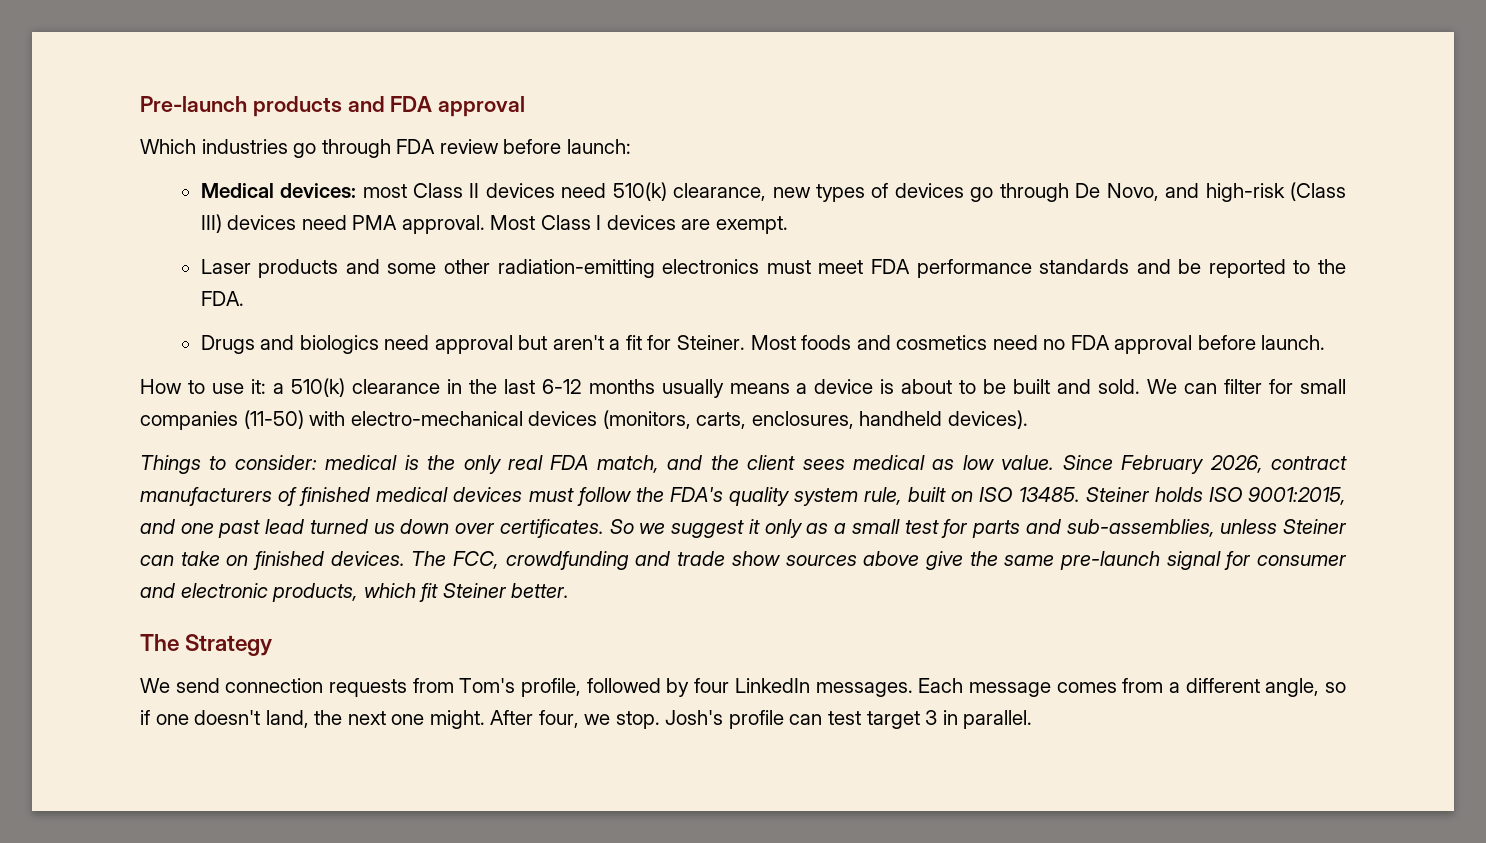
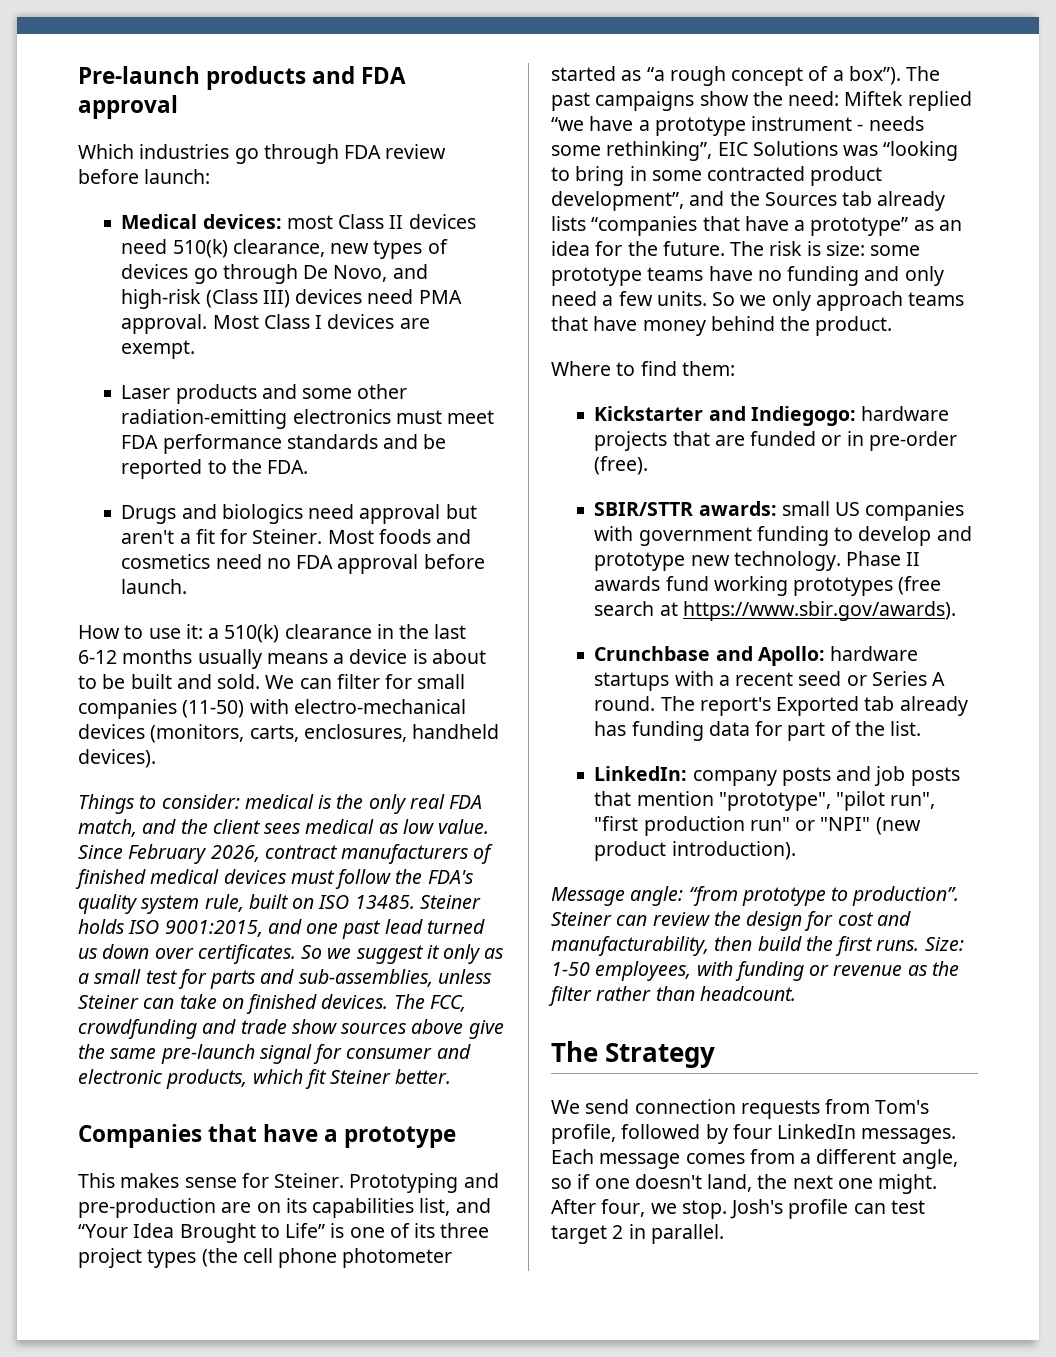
+ Companies that have a prototype
+ This makes sense for Steiner. Prototyping and pre-production are on its capabilities list, and “Your Idea Brought to Life” is one of its three project types (the cell phone photometer started as “a rough concept of a box”). The past campaigns show the need: Miftek replied “we have a prototype instrument - needs some rethinking”, EIC Solutions was “looking to bring in some contracted product development”, and the Sources tab already lists “companies that have a prototype” as an idea for the future. The risk is size: some prototype teams have no funding and only need a few units. So we only approach teams that have money behind the product.
+ Where to find them:
+ Kickstarter and Indiegogo: hardware projects that are funded or in pre-order (free).
+ SBIR/STTR awards: small US companies with government funding to develop and prototype new technology. Phase II awards fund working prototypes (free search at https://www.sbir.gov/awards).
+ Crunchbase and Apollo: hardware startups with a recent seed or Series A round. The report's Exported tab already has funding data for part of the list.
+ LinkedIn: company posts and job posts that mention "prototype", "pilot run", "first production run" or "NPI" (new product introduction).
+ Message angle: “from prototype to production”. Steiner can review the design for cost and manufacturability, then build the first runs. Size: 1-50 employees, with funding or revenue as the filter rather than headcount.
- Josh's profile can test target 3 in parallel.
+ Josh's profile can test target 2 in parallel.

